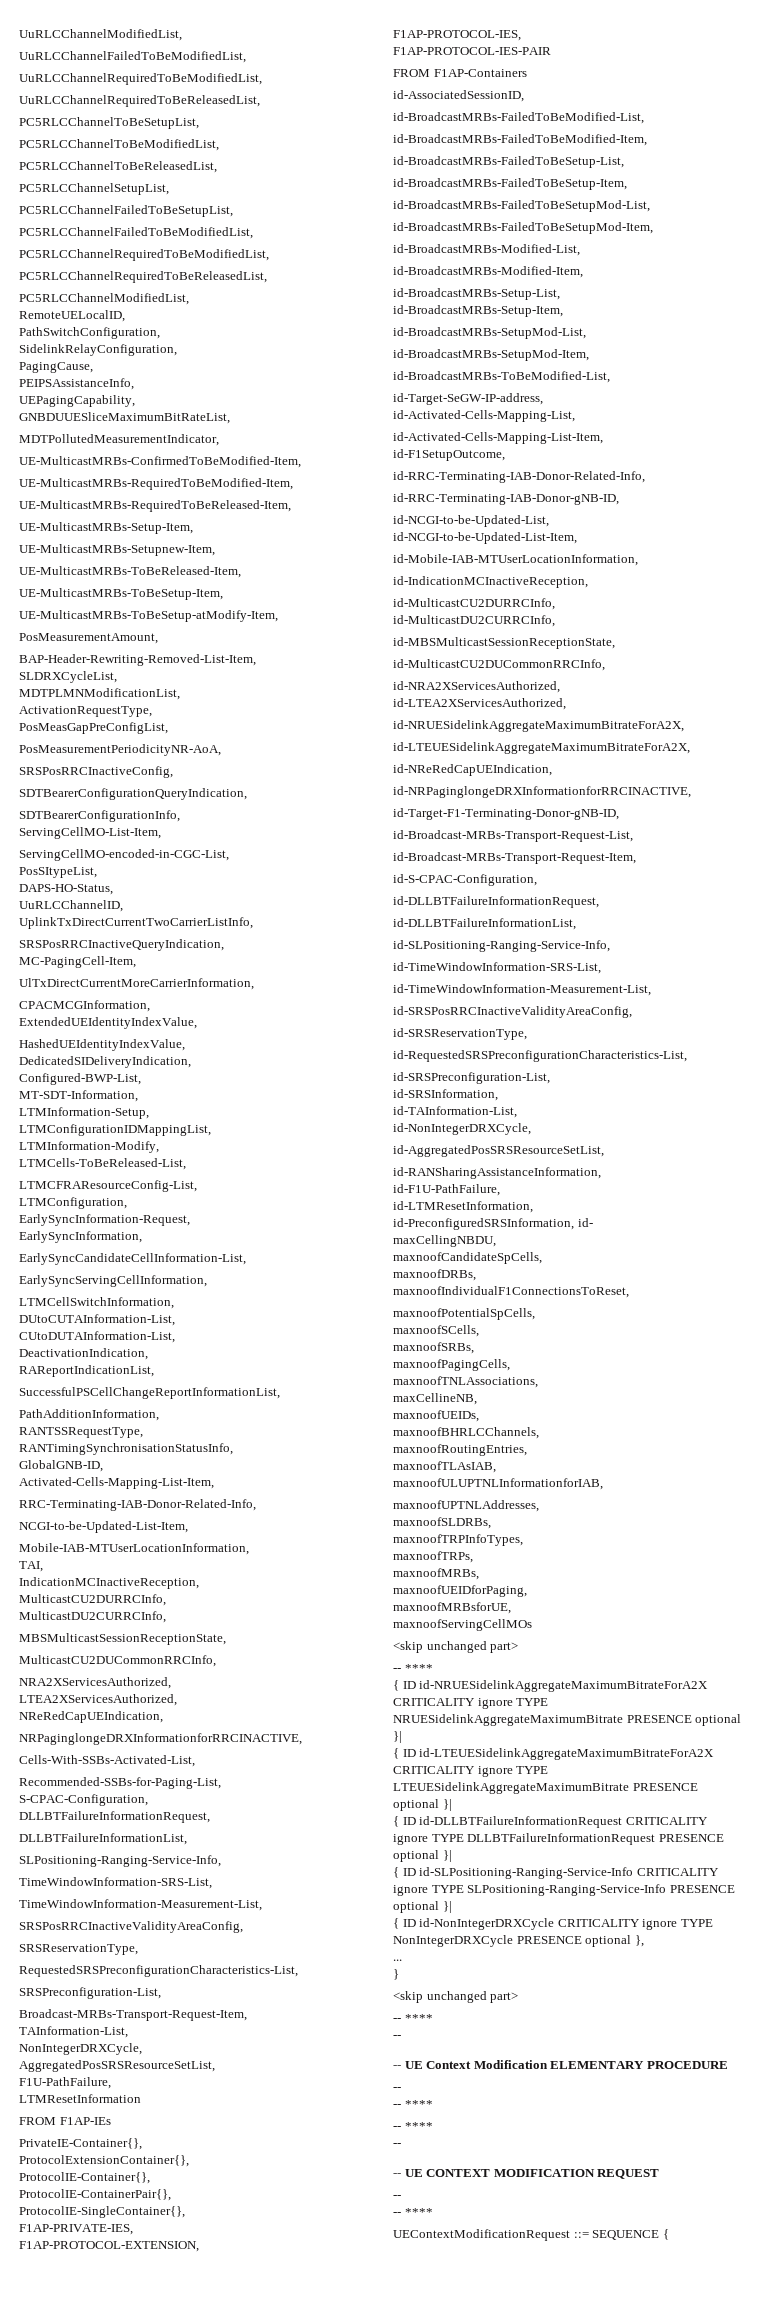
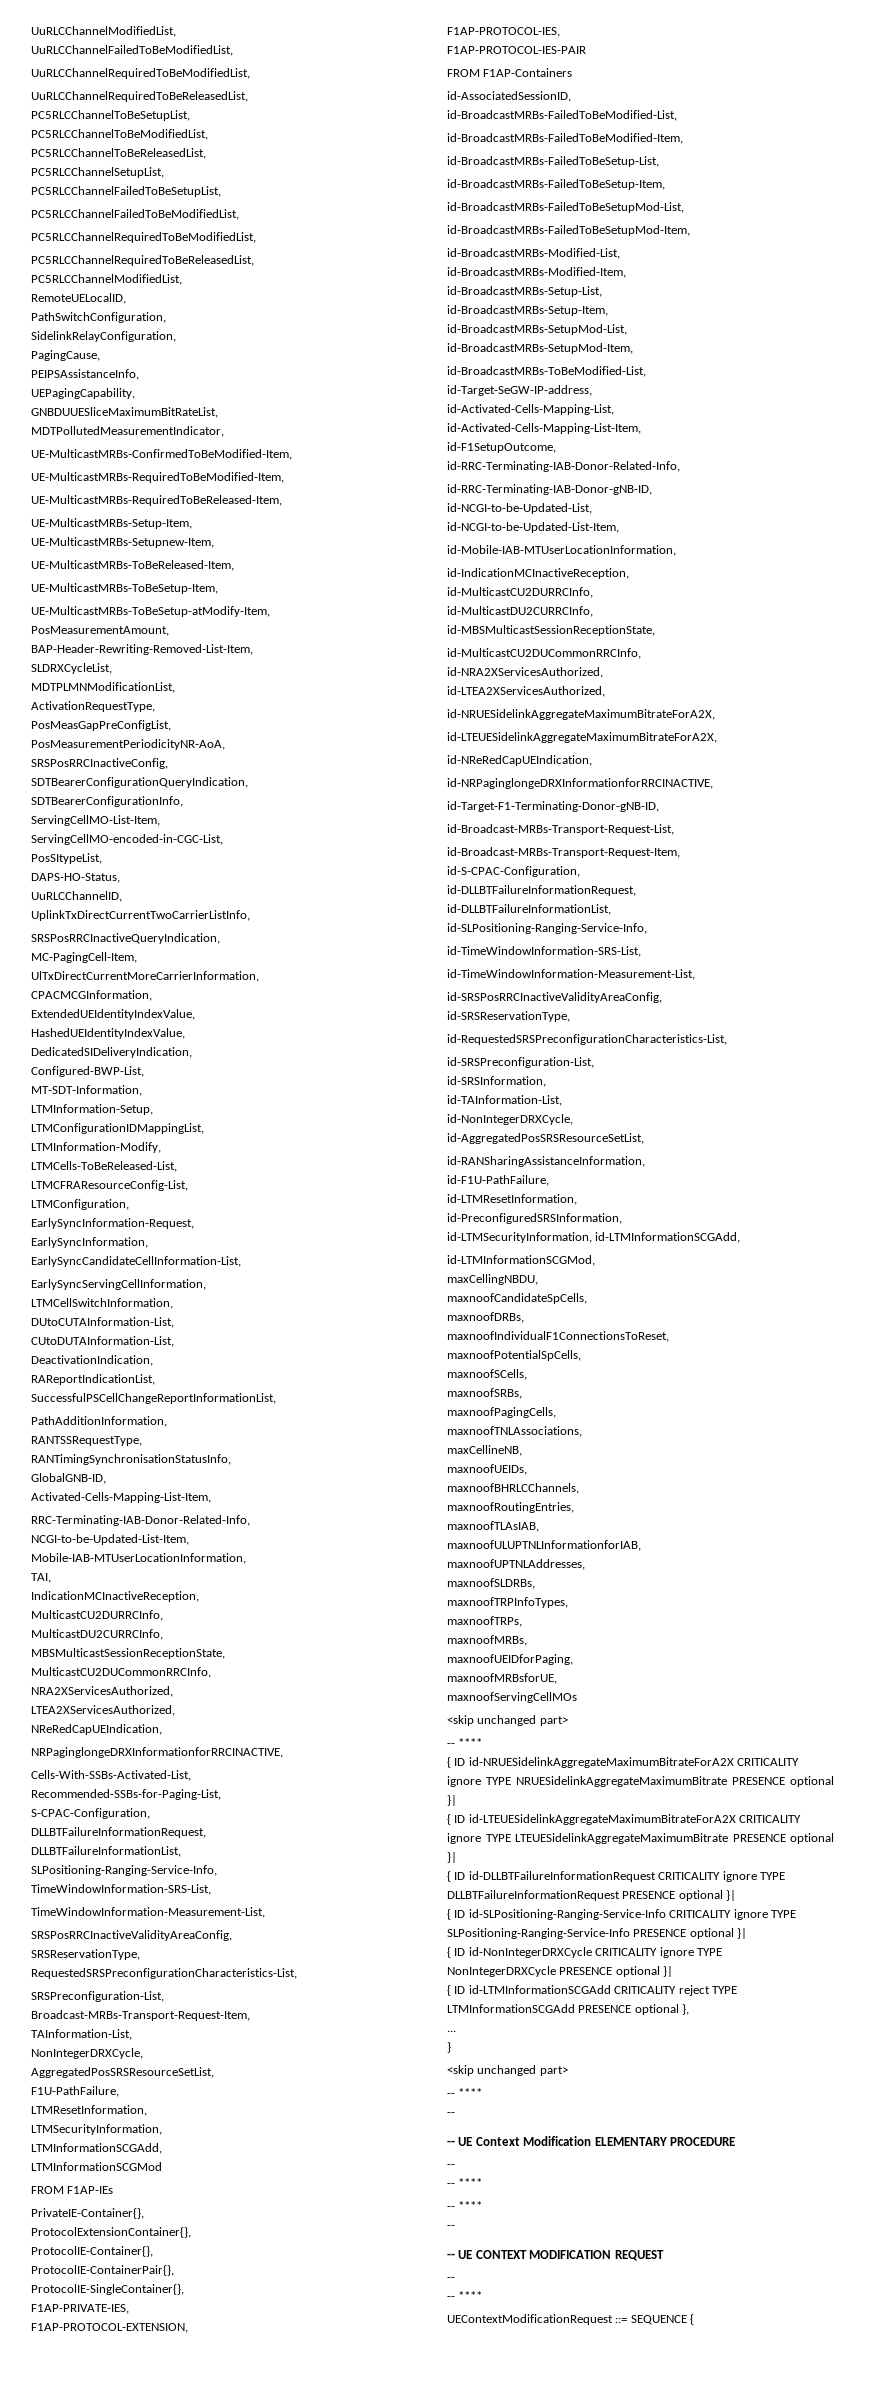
- LTMResetInformation
+ LTMResetInformation,
+ LTMSecurityInformation,
+ LTMInformationSCGAdd,
+ LTMInformationSCGMod
- id-PreconfiguredSRSInformation, id-
+ id-PreconfiguredSRSInformation,
+ id-LTMSecurityInformation, id-LTMInformationSCGAdd,
+ id-LTMInformationSCGMod,
- { ID id-NonIntegerDRXCycle CRITICALITY ignore TYPE NonIntegerDRXCycle PRESENCE optional },
+ { ID id-NonIntegerDRXCycle CRITICALITY ignore TYPE NonIntegerDRXCycle PRESENCE optional }|
+ { ID id-LTMInformationSCGAdd CRITICALITY reject TYPE LTMInformationSCGAdd PRESENCE optional },

